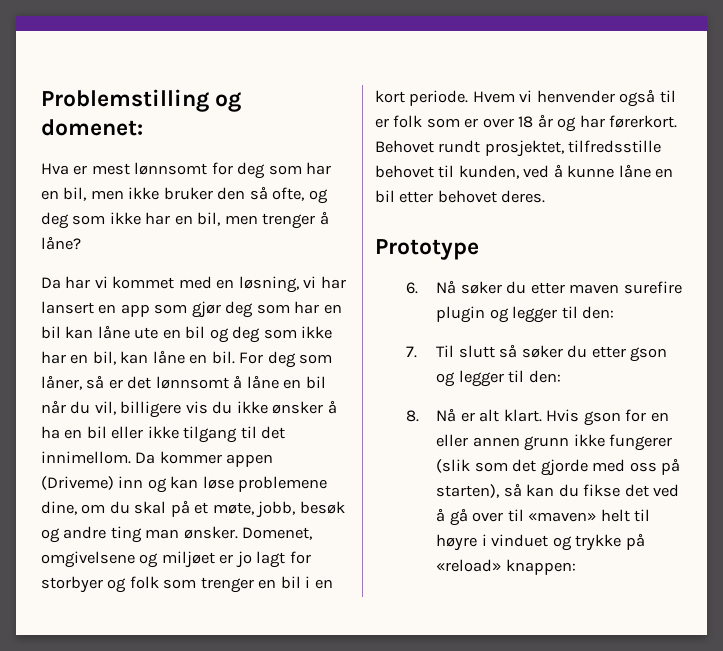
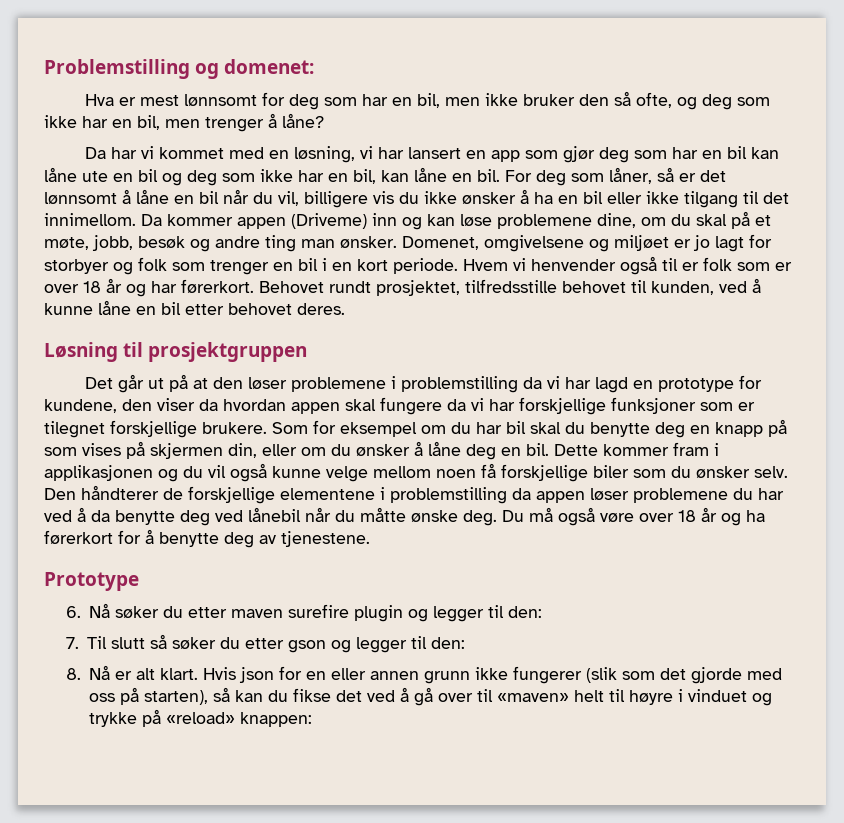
+ Løsning til prosjektgruppen
+ Det går ut på at den løser problemene i problemstilling da vi har lagd en prototype for kundene, den viser da hvordan appen skal fungere da vi har forskjellige funksjoner som er tilegnet forskjellige brukere. Som for eksempel om du har bil skal du benytte deg en knapp på som vises på skjermen din, eller om du ønsker å låne deg en bil. Dette kommer fram i applikasjonen og du vil også kunne velge mellom noen få forskjellige biler som du ønsker selv. Den håndterer de forskjellige elementene i problemstilling da appen løser problemene du har ved å da benytte deg ved lånebil når du måtte ønske deg. Du må også vøre over 18 år og ha førerkort for å benytte deg av tjenestene.
- Hvis gson for en eller annen grunn ikke fungerer (slik som det gjorde med oss på starten), så kan du fikse det ved å gå over til «maven» helt til høyre i vinduet og trykke på «reload» knappen:
+ Hvis json for en eller annen grunn ikke fungerer (slik som det gjorde med oss på starten), så kan du fikse det ved å gå over til «maven» helt til høyre i vinduet og trykke på «reload» knappen:

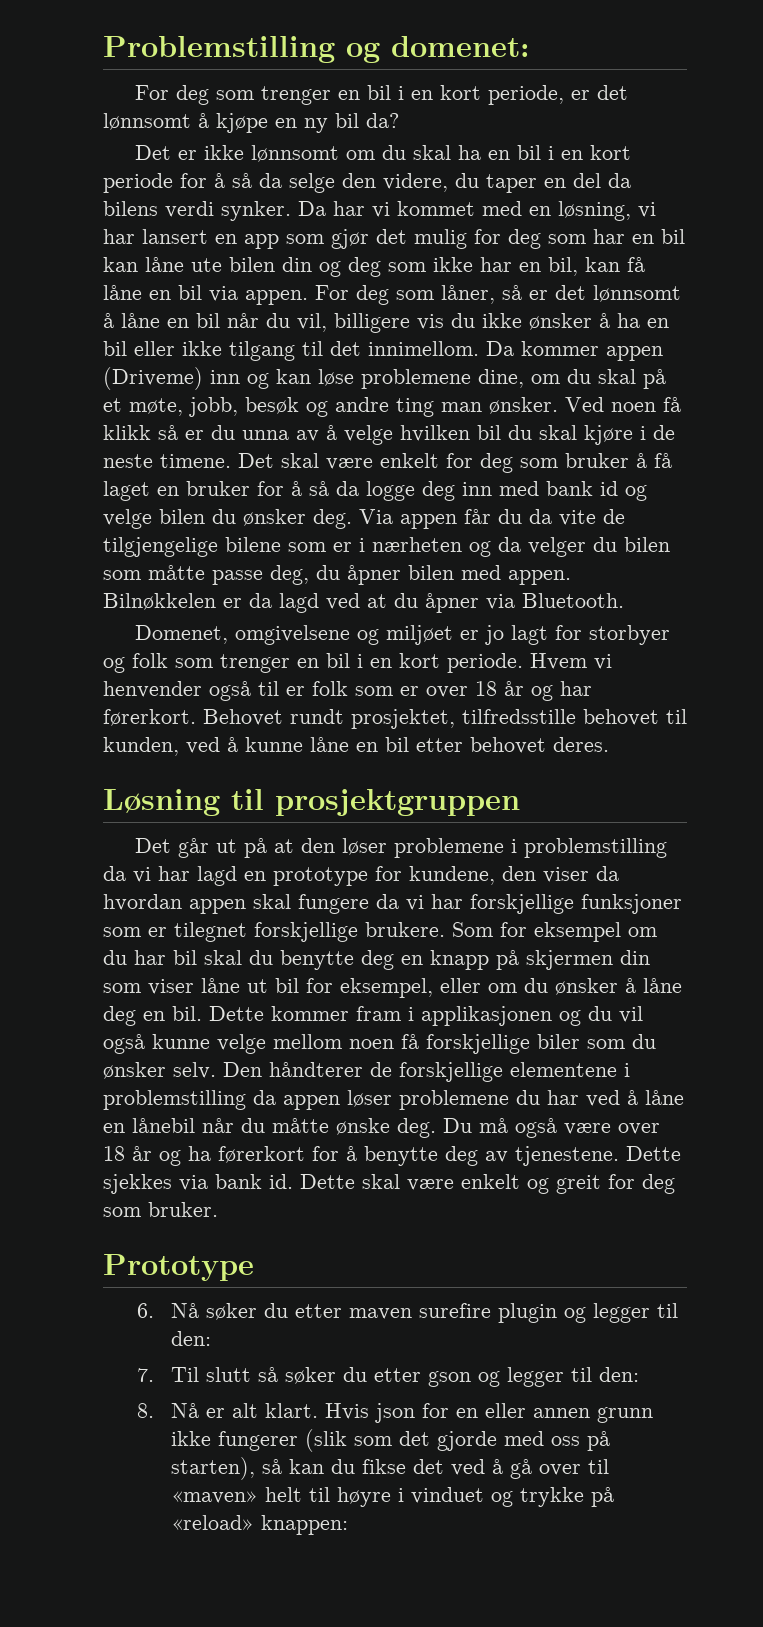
- Hva er mest lønnsomt for deg som har en bil, men ikke bruker den så ofte, og deg som ikke har en bil, men trenger å låne?
- Da har vi kommet med en løsning, vi har lansert en app som gjør deg som har en bil kan låne ute en bil og deg som ikke har en bil, kan låne en bil.
+ For deg som trenger en bil i en kort periode, er det lønnsomt å kjøpe en ny bil da?
+ Det er ikke lønnsomt om du skal ha en bil i en kort periode for å så da selge den videre, du taper en del da bilens verdi synker. Da har vi kommet med en løsning, vi har lansert en app som gjør det mulig for deg som har en bil kan låne ute bilen din og deg som ikke har en bil, kan få låne en bil via appen.
- Da kommer appen (Driveme) inn og kan løse problemene dine, om du skal på et møte, jobb, besøk og andre ting man ønsker. Domenet, omgivelsene og miljøet er jo lagt for storbyer og folk som trenger en bil i en kort periode.
+ Da kommer appen (Driveme) inn og kan løse problemene dine, om du skal på et møte, jobb, besøk og andre ting man ønsker. Ved noen få klikk så er du unna av å velge hvilken bil du skal kjøre i de neste timene. Det skal være enkelt for deg som bruker å få laget en bruker for å så da logge deg inn med bank id og velge bilen du ønsker deg. Via appen får du da vite de tilgjengelige bilene som er i nærheten og da velger du bilen som måtte passe deg, du åpner bilen med appen. Bilnøkkelen er da lagd ved at du åpner via Bluetooth.
+ Domenet, omgivelsene og miljøet er jo lagt for storbyer og folk som trenger en bil i en kort periode.
- Som for eksempel om du har bil skal du benytte deg en knapp på som vises på skjermen din, eller om du ønsker å låne deg en bil.
+ Som for eksempel om du har bil skal du benytte deg en knapp på skjermen din som viser låne ut bil for eksempel, eller om du ønsker å låne deg en bil.
- Den håndterer de forskjellige elementene i problemstilling da appen løser problemene du har ved å da benytte deg ved lånebil når du måtte ønske deg.
+ Den håndterer de forskjellige elementene i problemstilling da appen løser problemene du har ved å låne en lånebil når du måtte ønske deg.
- Du må også vøre over 18 år og ha førerkort for å benytte deg av tjenestene.
+ Du må også være over 18 år og ha førerkort for å benytte deg av tjenestene. Dette sjekkes via bank id. Dette skal være enkelt og greit for deg som bruker.

